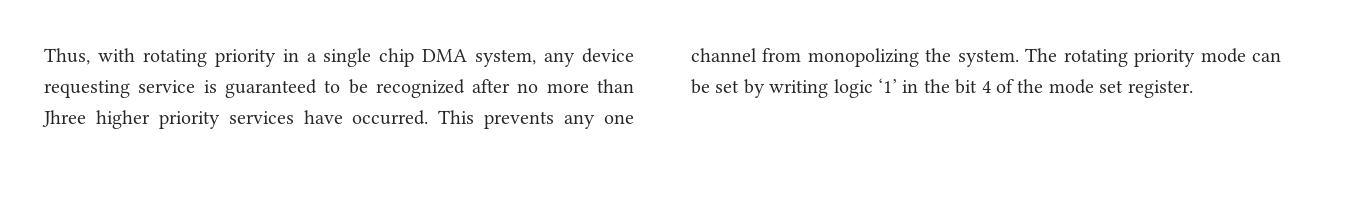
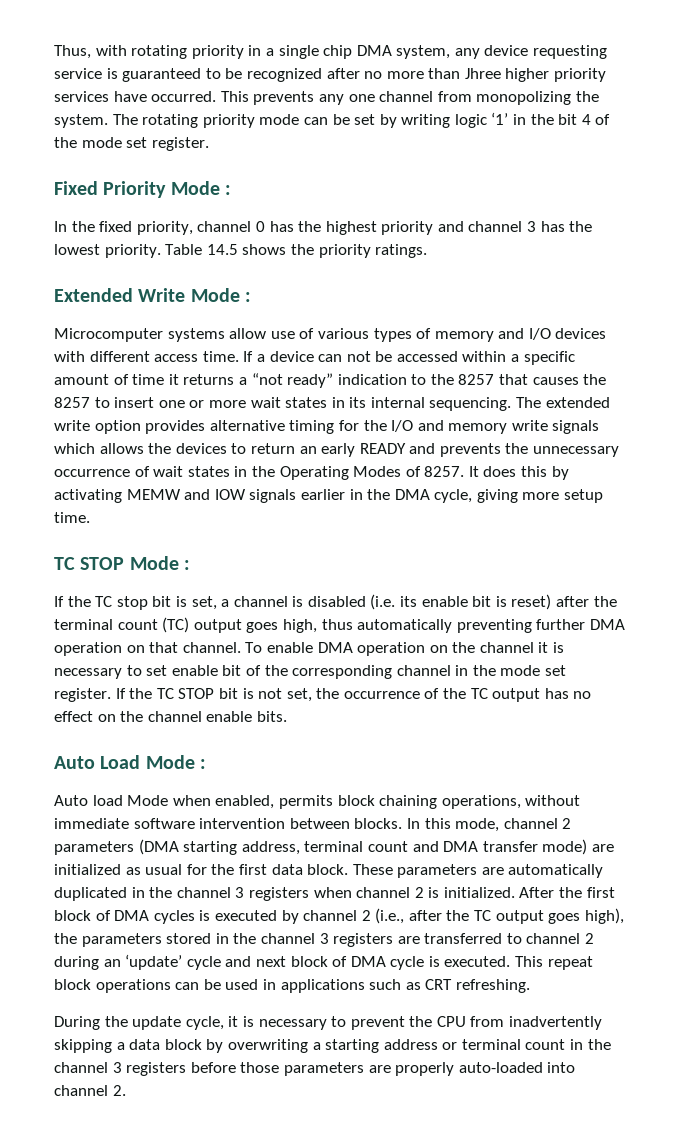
+ Fixed Priority Mode :
+ In the fixed priority, channel 0 has the highest priority and channel 3 has the lowest priority. Table 14.5 shows the priority ratings.
+ Extended Write Mode :
+ Microcomputer systems allow use of various types of memory and I/O devices with different access time. If a device can not be accessed within a specific amount of time it returns a “not ready” indication to the 8257 that causes the 8257 to insert one or more wait states in its internal sequencing. The extended write option provides alternative timing for the I/O and memory write signals which allows the devices to return an early READY and prevents the unnecessary occurrence of wait states in the Operating Modes of 8257. It does this by activating MEMW and IOW signals earlier in the DMA cycle, giving more setup time.
+ TC STOP Mode :
+ If the TC stop bit is set, a channel is disabled (i.e. its enable bit is reset) after the terminal count (TC) output goes high, thus automatically preventing further DMA operation on that channel. To enable DMA operation on the channel it is necessary to set enable bit of the corresponding channel in the mode set register. If the TC STOP bit is not set, the occurrence of the TC output has no effect on the channel enable bits.
+ Auto Load Mode :
+ Auto load Mode when enabled, permits block chaining operations, without immediate software intervention between blocks. In this mode, channel 2 parameters (DMA starting address, terminal count and DMA transfer mode) are initialized as usual for the first data block. These parameters are automatically duplicated in the channel 3 registers when channel 2 is initialized. After the first block of DMA cycles is executed by channel 2 (i.e., after the TC output goes high), the parameters stored in the channel 3 registers are transferred to channel 2 during an ‘update’ cycle and next block of DMA cycle is executed. This repeat block operations can be used in applications such as CRT refreshing.
+ During the update cycle, it is necessary to prevent the CPU from inadvertently skipping a data block by overwriting a starting address or terminal count in the channel 3 registers before those parameters are properly auto-loaded into channel 2.

